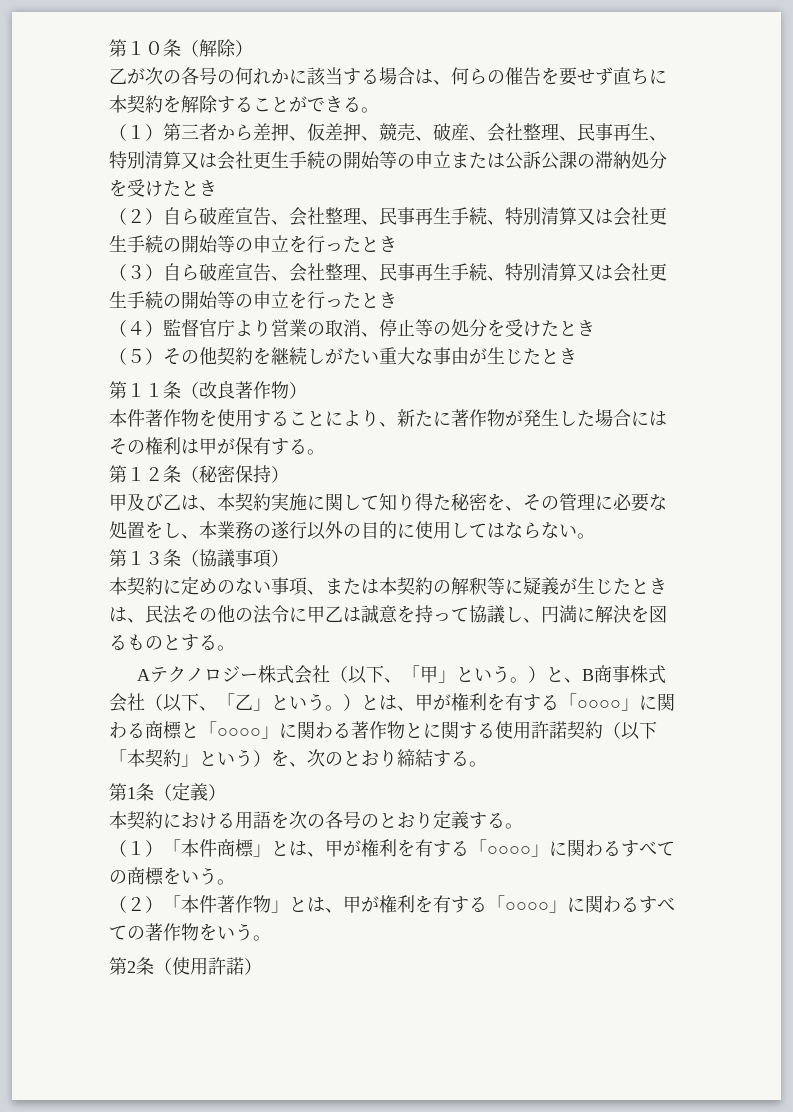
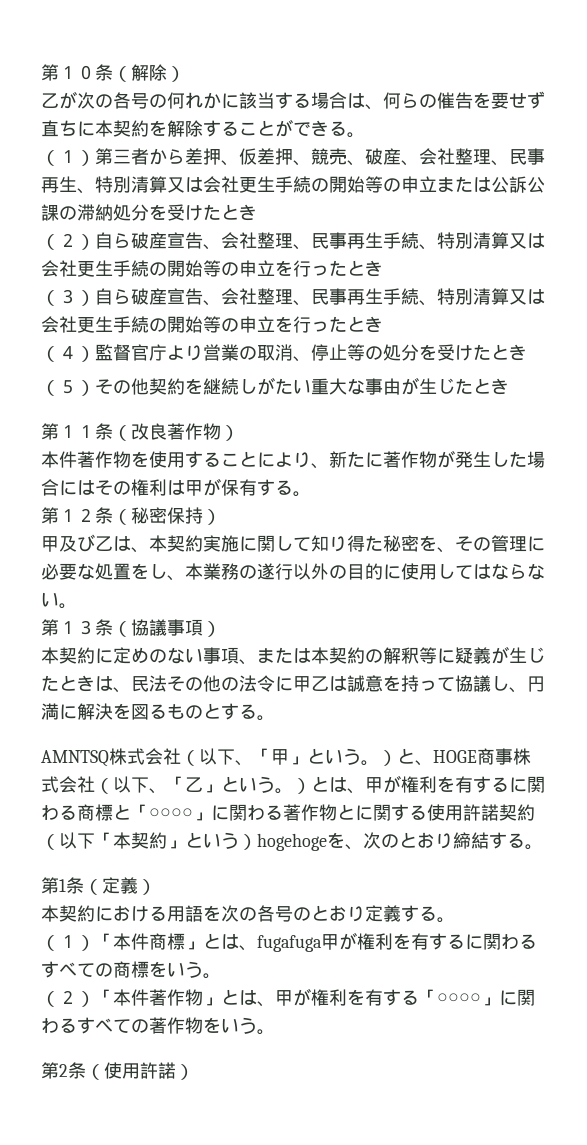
- Aテクノロジー株式会社（以下、「甲」という。）と、B商事株式会社（以下、「乙」という。）とは、甲が権利を有する「○○○○」に関わる商標と「○○○○」に関わる著作物とに関する使用許諾契約（以下「本契約」という）を、次のとおり締結する。
+ AMNTSQ株式会社（以下、「甲」という。）と、HOGE商事株式会社（以下、「乙」という。）とは、甲が権利を有するに関わる商標と「○○○○」に関わる著作物とに関する使用許諾契約（以下「本契約」という）hogehogeを、次のとおり締結する。
- （１）「本件商標」とは、甲が権利を有する「○○○○」に関わるすべての商標をいう。
+ （１）「本件商標」とは、fugafuga甲が権利を有するに関わるすべての商標をいう。

